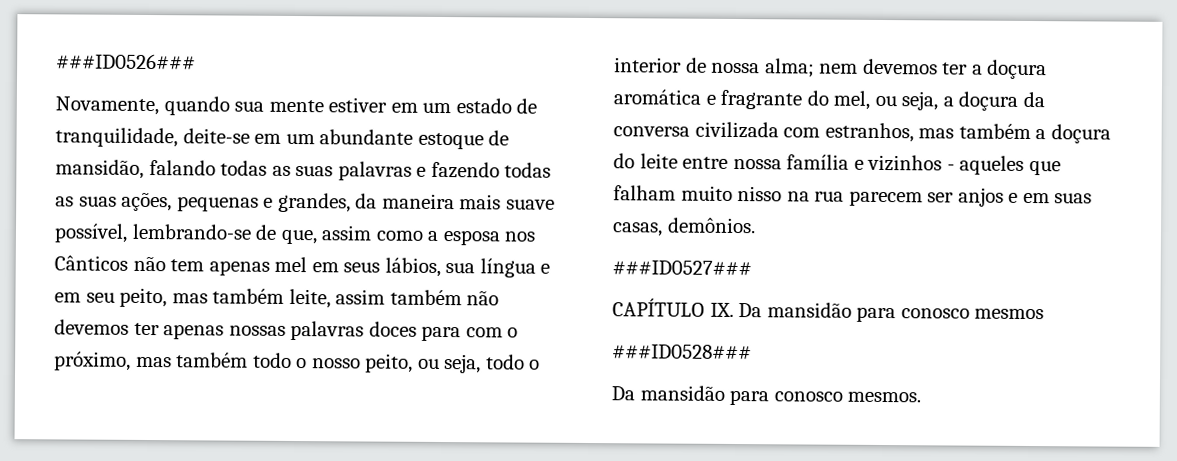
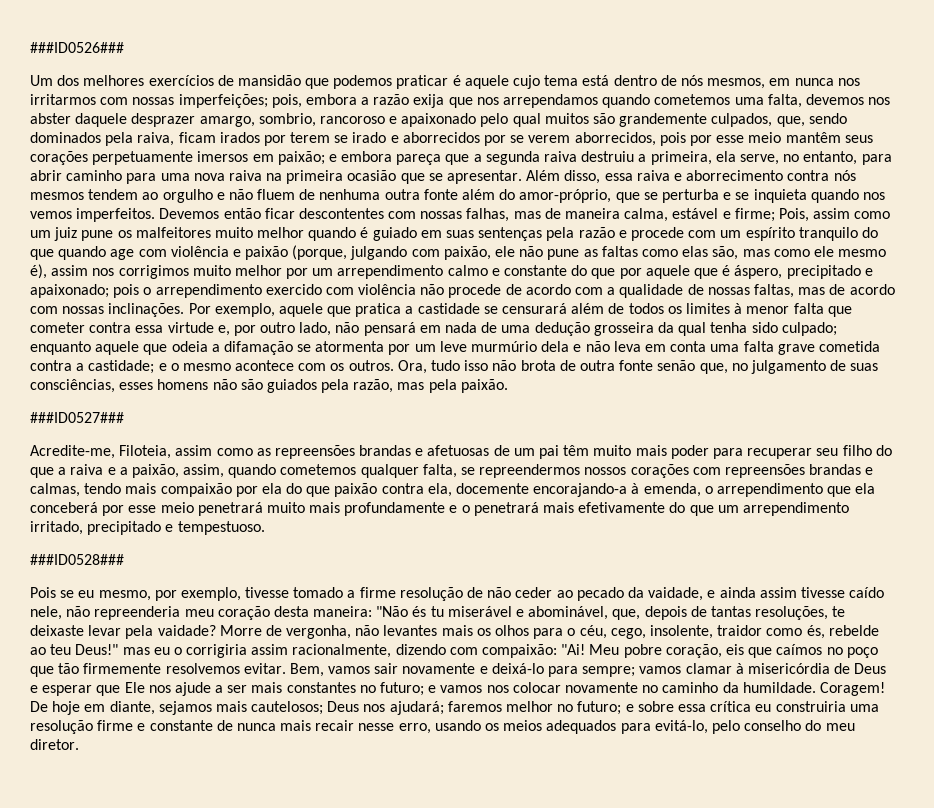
- Novamente, quando sua mente estiver em um estado de tranquilidade, deite-se em um abundante estoque de mansidão, falando todas as suas palavras e fazendo todas as suas ações, pequenas e grandes, da maneira mais suave possível, lembrando-se de que, assim como a esposa nos Cânticos não tem apenas mel em seus lábios, sua língua e em seu peito, mas também leite, assim também não devemos ter apenas nossas palavras doces para com o próximo, mas também todo o nosso peito, ou seja, todo o interior de nossa alma; nem devemos ter a doçura aromática e fragrante do mel, ou seja, a doçura da conversa civilizada com estranhos, mas também a doçura do leite entre nossa família e vizinhos - aqueles que falham muito nisso na rua parecem ser anjos e em suas casas, demônios.
+ Um dos melhores exercícios de mansidão que podemos praticar é aquele cujo tema está dentro de nós mesmos, em nunca nos irritarmos com nossas imperfeições; pois, embora a razão exija que nos arrependamos quando cometemos uma falta, devemos nos abster daquele desprazer amargo, sombrio, rancoroso e apaixonado pelo qual muitos são grandemente culpados, que, sendo dominados pela raiva, ficam irados por terem se irado e aborrecidos por se verem aborrecidos, pois por esse meio mantêm seus corações perpetuamente imersos em paixão; e embora pareça que a segunda raiva destruiu a primeira, ela serve, no entanto, para abrir caminho para uma nova raiva na primeira ocasião que se apresentar. Além disso, essa raiva e aborrecimento contra nós mesmos tendem ao orgulho e não fluem de nenhuma outra fonte além do amor-próprio, que se perturba e se inquieta quando nos vemos imperfeitos. Devemos então ficar descontentes com nossas falhas, mas de maneira calma, estável e firme; Pois, assim como um juiz pune os malfeitores muito melhor quando é guiado em suas sentenças pela razão e procede com um espírito tranquilo do que quando age com violência e paixão (porque, julgando com paixão, ele não pune as faltas como elas são, mas como ele mesmo é), assim nos corrigimos muito melhor por um arrependimento calmo e constante do que por aquele que é áspero, precipitado e apaixonado; pois o arrependimento exercido com violência não procede de acordo com a qualidade de nossas faltas, mas de acordo com nossas inclinações. Por exemplo, aquele que pratica a castidade se censurará além de todos os limites à menor falta que cometer contra essa virtude e, por outro lado, não pensará em nada de uma dedução grosseira da qual tenha sido culpado; enquanto aquele que odeia a difamação se atormenta por um leve murmúrio dela e não leva em conta uma falta grave cometida contra a castidade; e o mesmo acontece com os outros. Ora, tudo isso não brota de outra fonte senão que, no julgamento de suas consciências, esses homens não são guiados pela razão, mas pela paixão.
  ###ID0527###
- CAPÍTULO IX. Da mansidão para conosco mesmos
+ Acredite-me, Filoteia, assim como as repreensões brandas e afetuosas de um pai têm muito mais poder para recuperar seu filho do que a raiva e a paixão, assim, quando cometemos qualquer falta, se repreendermos nossos corações com repreensões brandas e calmas, tendo mais compaixão por ela do que paixão contra ela, docemente encorajando-a à emenda, o arrependimento que ela conceberá por esse meio penetrará muito mais profundamente e o penetrará mais efetivamente do que um arrependimento irritado, precipitado e tempestuoso.
  ###ID0528###
- Da mansidão para conosco mesmos.
+ Pois se eu mesmo, por exemplo, tivesse tomado a firme resolução de não ceder ao pecado da vaidade, e ainda assim tivesse caído nele, não repreenderia meu coração desta maneira: "Não és tu miserável e abominável, que, depois de tantas resoluções, te deixaste levar pela vaidade? Morre de vergonha, não levantes mais os olhos para o céu, cego, insolente, traidor como és, rebelde ao teu Deus!" mas eu o corrigiria assim racionalmente, dizendo com compaixão: "Ai! Meu pobre coração, eis que caímos no poço que tão firmemente resolvemos evitar. Bem, vamos sair novamente e deixá-lo para sempre; vamos clamar à misericórdia de Deus e esperar que Ele nos ajude a ser mais constantes no futuro; e vamos nos colocar novamente no caminho da humildade. Coragem! De hoje em diante, sejamos mais cautelosos; Deus nos ajudará; faremos melhor no futuro; e sobre essa crítica eu construiria uma resolução firme e constante de nunca mais recair nesse erro, usando os meios adequados para evitá-lo, pelo conselho do meu diretor.

